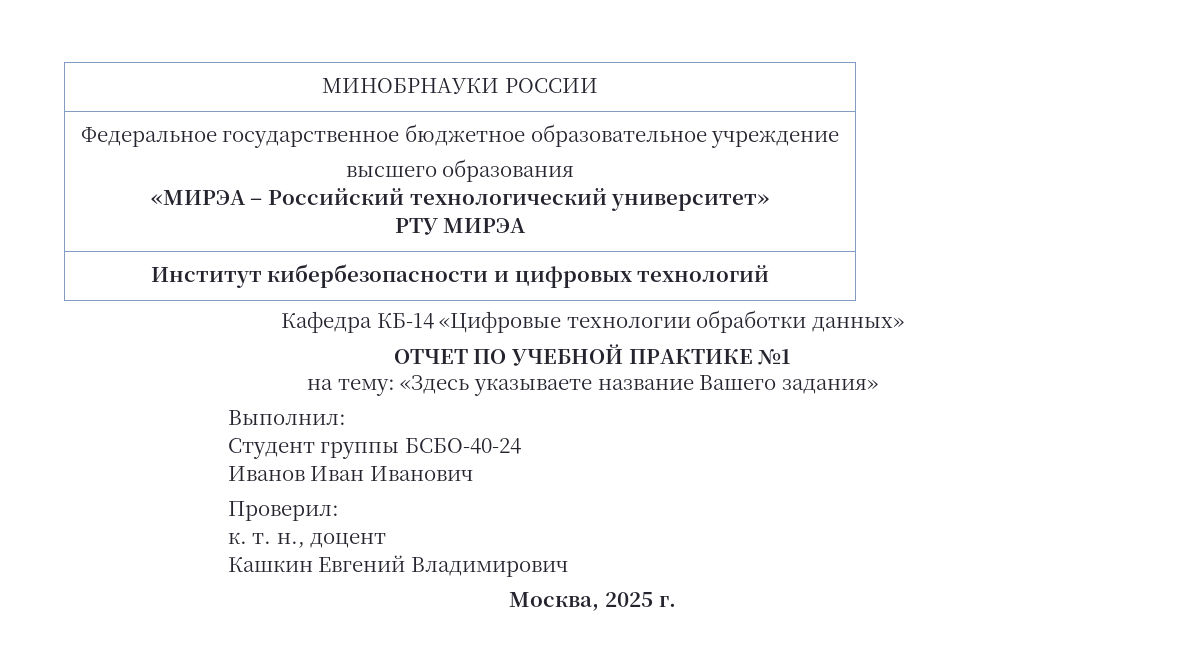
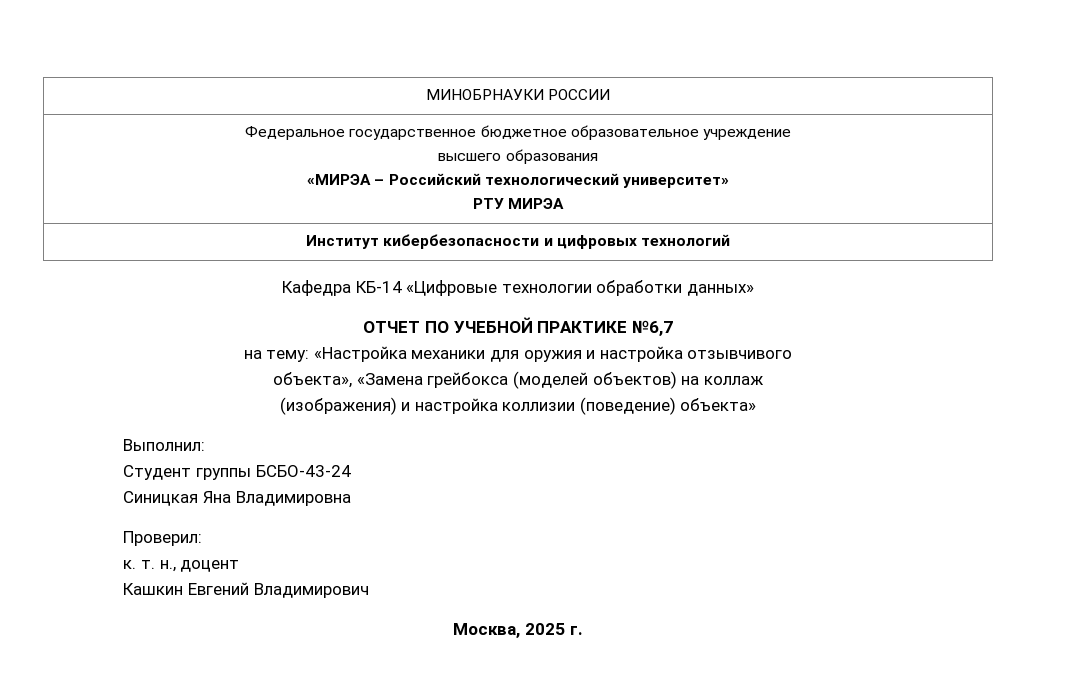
- ОТЧЕТ ПО УЧЕБНОЙ ПРАКТИКЕ №1
+ ОТЧЕТ ПО УЧЕБНОЙ ПРАКТИКЕ №6,7
- на тему: «Здесь указываете название Вашего задания»
+ на тему: «Настройка механики для оружия и настройка отзывчивого
+ объекта», «Замена грейбокса (моделей объектов) на коллаж
+ (изображения) и настройка коллизии (поведение) объекта»
- Студент группы БСБО-40-24
- Иванов Иван Иванович
+ Студент группы БСБО-43-24
+ Синицкая Яна Владимировна

